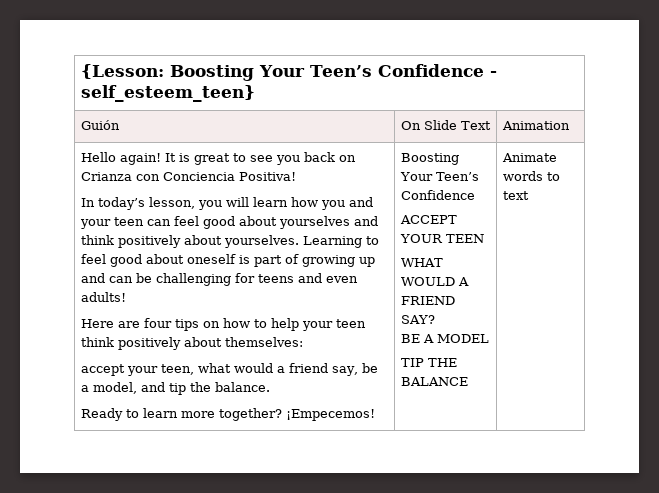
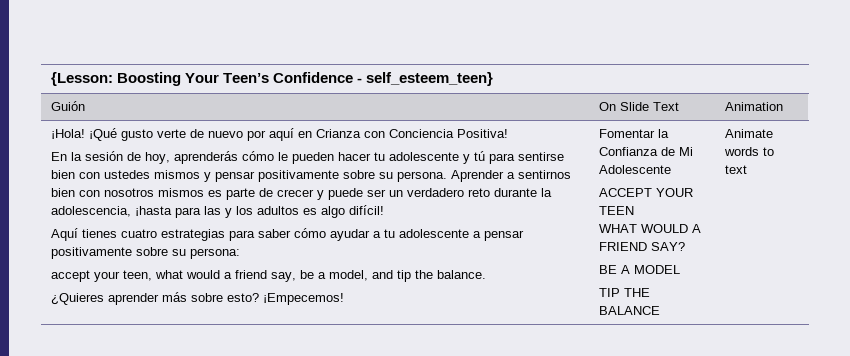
- Hello again! It is great to see you back on Crianza con Conciencia Positiva!
- In today’s lesson, you will learn how you and your teen can feel good about yourselves and think positively about yourselves. Learning to feel good about oneself is part of growing up and can be challenging for teens and even adults!
- Here are four tips on how to help your teen think positively about themselves:
+ ¡Hola! ¡Qué gusto verte de nuevo por aquí en Crianza con Conciencia Positiva!
+ En la sesión de hoy, aprenderás cómo le pueden hacer tu adolescente y tú para sentirse bien con ustedes mismos y pensar positivamente sobre su persona. Aprender a sentirnos bien con nosotros mismos es parte de crecer y puede ser un verdadero reto durante la adolescencia, ¡hasta para las y los adultos es algo difícil!
+ Aquí tienes cuatro estrategias para saber cómo ayudar a tu adolescente a pensar positivamente sobre su persona:
- Ready to learn more together? ¡Empecemos! | Boosting Your Teen’s Confidence
+ ¿Quieres aprender más sobre esto? ¡Empecemos! | Fomentar la Confianza de Mi Adolescente

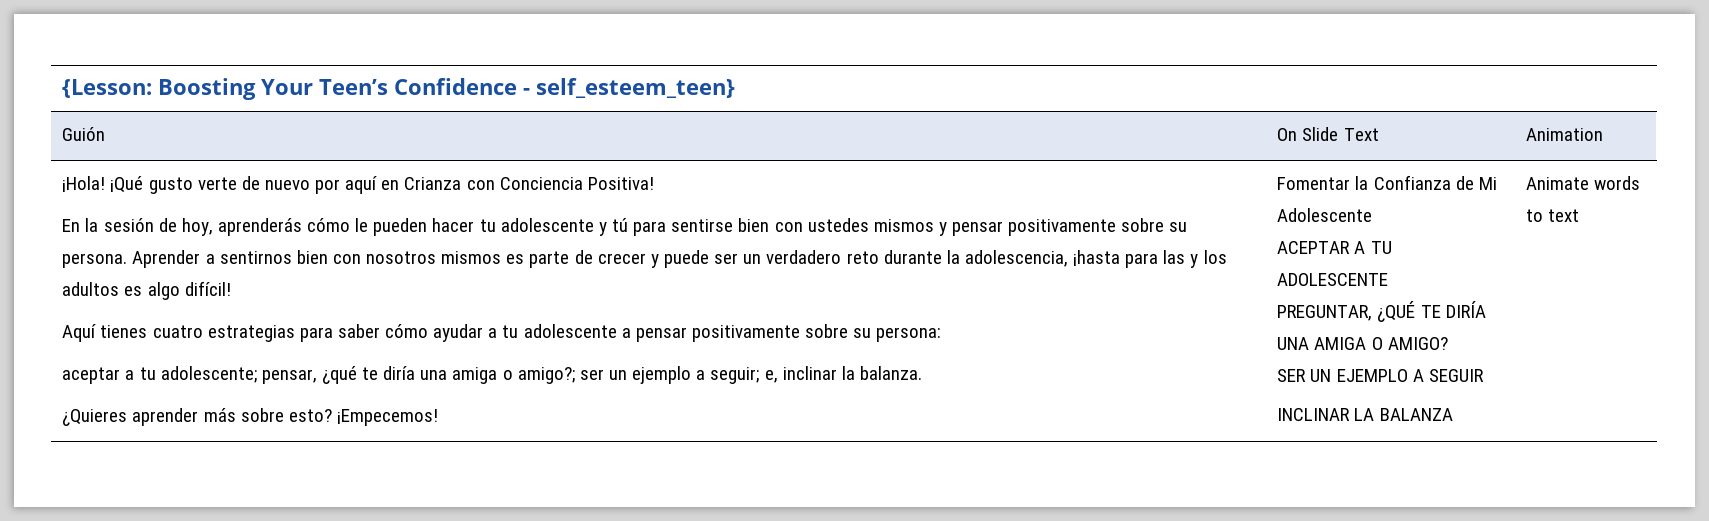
- accept your teen, what would a friend say, be a model, and tip the balance.
+ aceptar a tu adolescente; pensar, ¿qué te diría una amiga o amigo?; ser un ejemplo a seguir; e, inclinar la balanza.
- ACCEPT YOUR TEEN
- WHAT WOULD A FRIEND SAY?
- BE A MODEL
- TIP THE BALANCE
+ ACEPTAR A TU ADOLESCENTE
+ PREGUNTAR, ¿QUÉ TE DIRÍA UNA AMIGA O AMIGO?
+ SER UN EJEMPLO A SEGUIR
+ INCLINAR LA BALANZA

